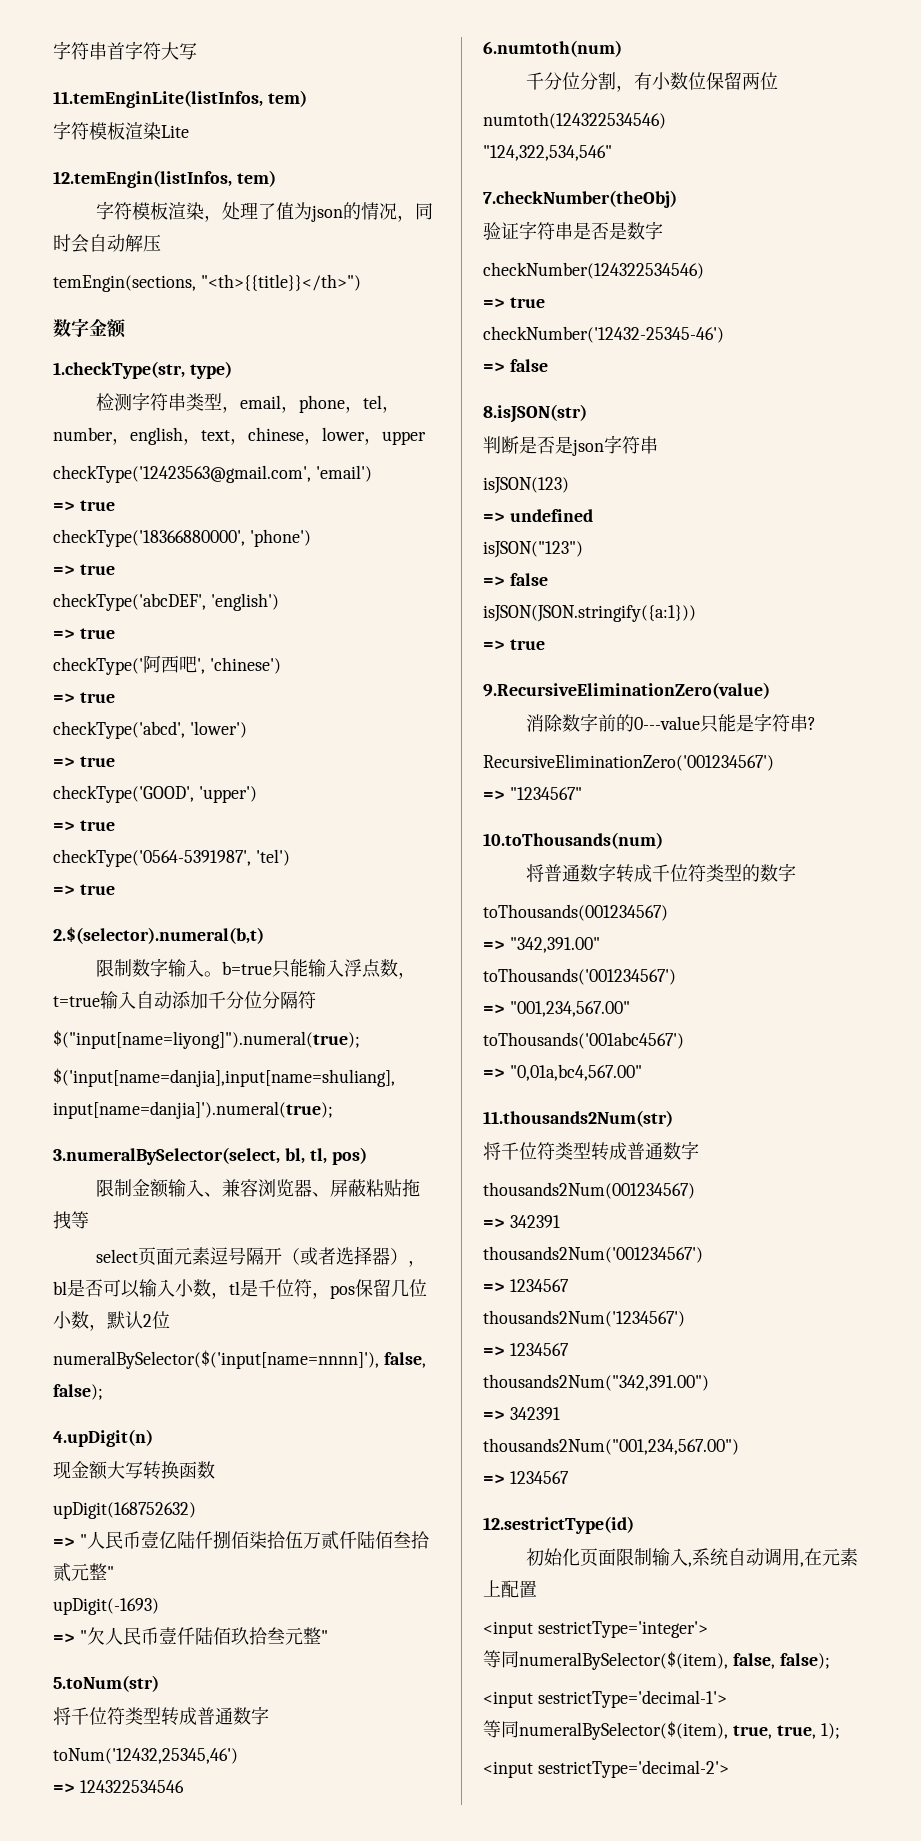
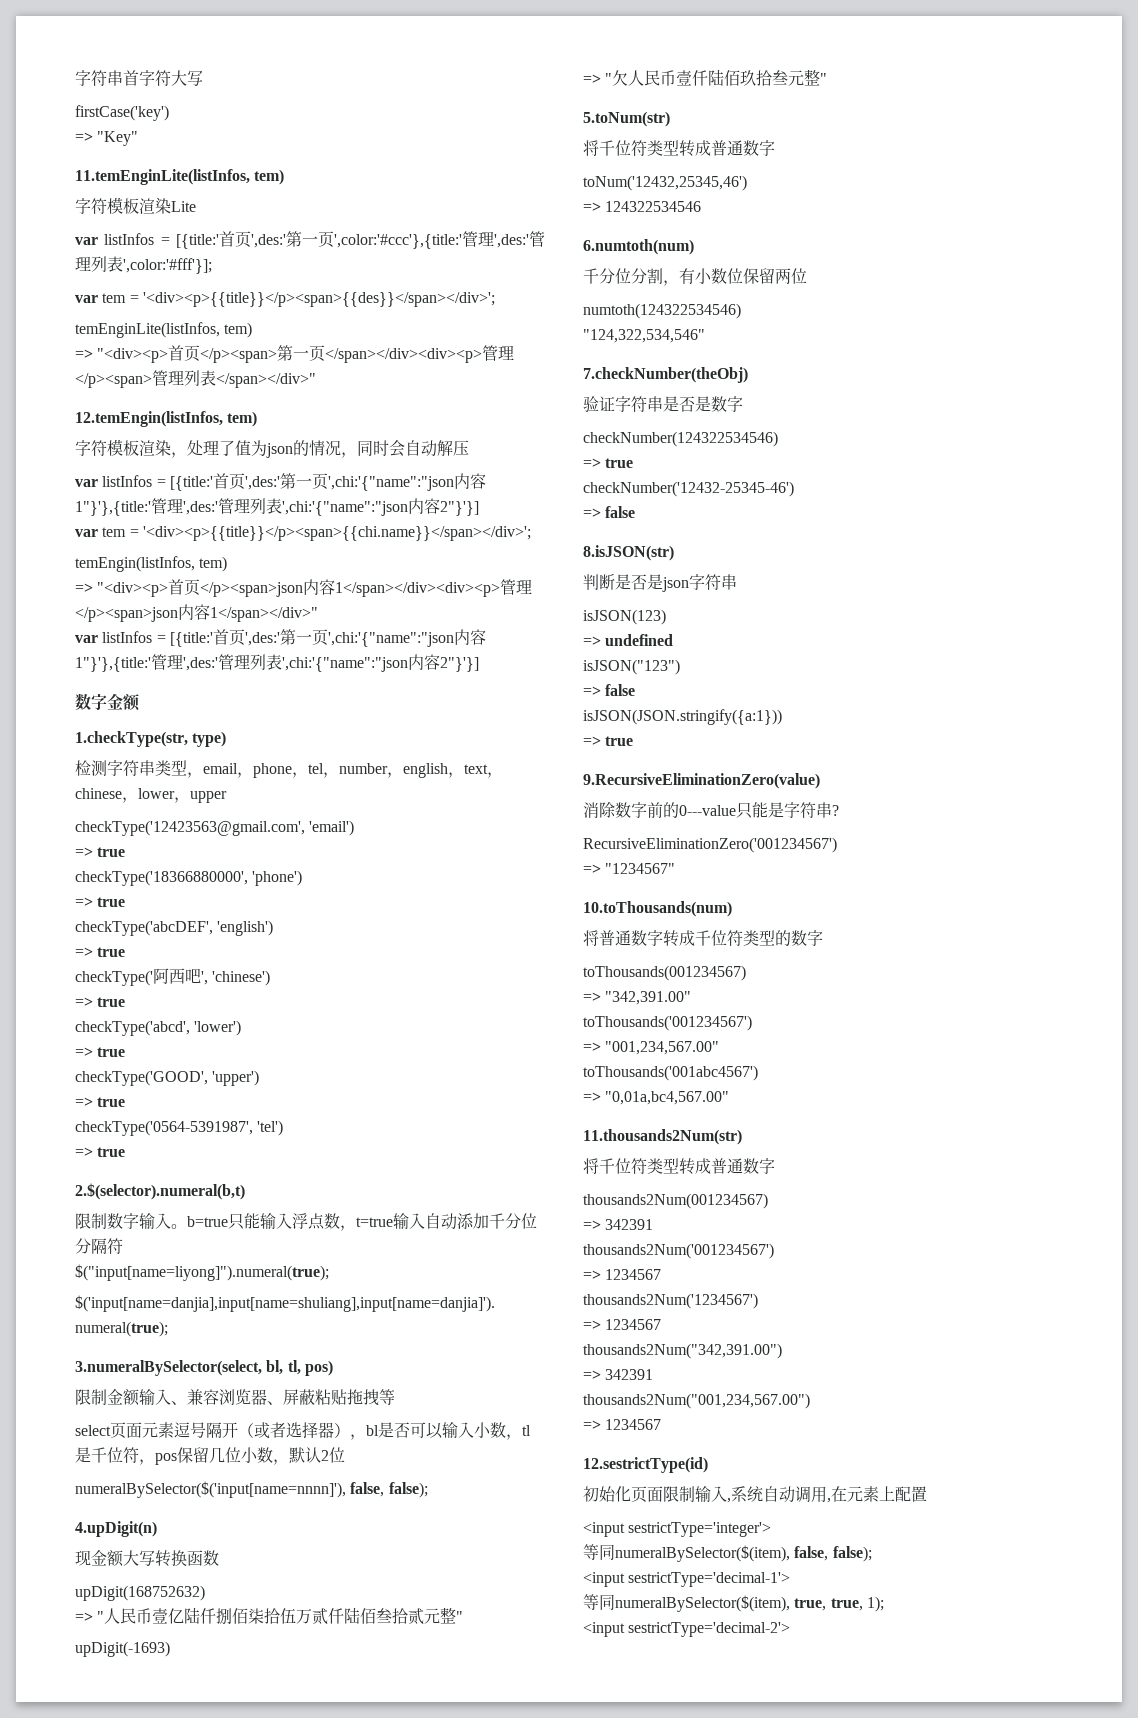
+ firstCase('key')
+ => "Key"
+ var listInfos = [{title:'首页',des:'第一页',color:'#ccc'},{title:'管理',des:'管理列表',color:'#fff'}];
+ var tem = '<div><p>{{title}}</p><span>{{des}}</span></div>';
+ temEnginLite(listInfos, tem)
+ => "<div><p>首页</p><span>第一页</span></div><div><p>管理</p><span>管理列表</span></div>"
  字符模板渲染，处理了值为json的情况，同时会自动解压
- temEngin(sections, "<th>{{title}}</th>")
+ var listInfos = [{title:'首页',des:'第一页',chi:'{"name":"json内容1"}'},{title:'管理',des:'管理列表',chi:'{"name":"json内容2"}'}]
+ var tem = '<div><p>{{title}}</p><span>{{chi.name}}</span></div>';
+ temEngin(listInfos, tem)
+ => "<div><p>首页</p><span>json内容1</span></div><div><p>管理</p><span>json内容1</span></div>"
+ var listInfos = [{title:'首页',des:'第一页',chi:'{"name":"json内容1"}'},{title:'管理',des:'管理列表',chi:'{"name":"json内容2"}'}]

